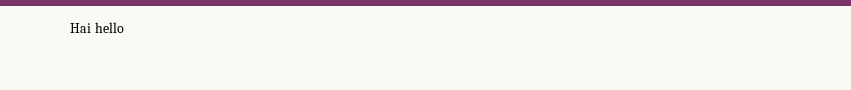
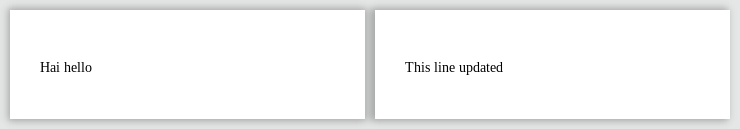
+ This line updated

